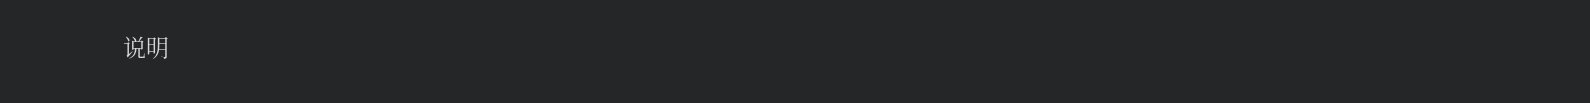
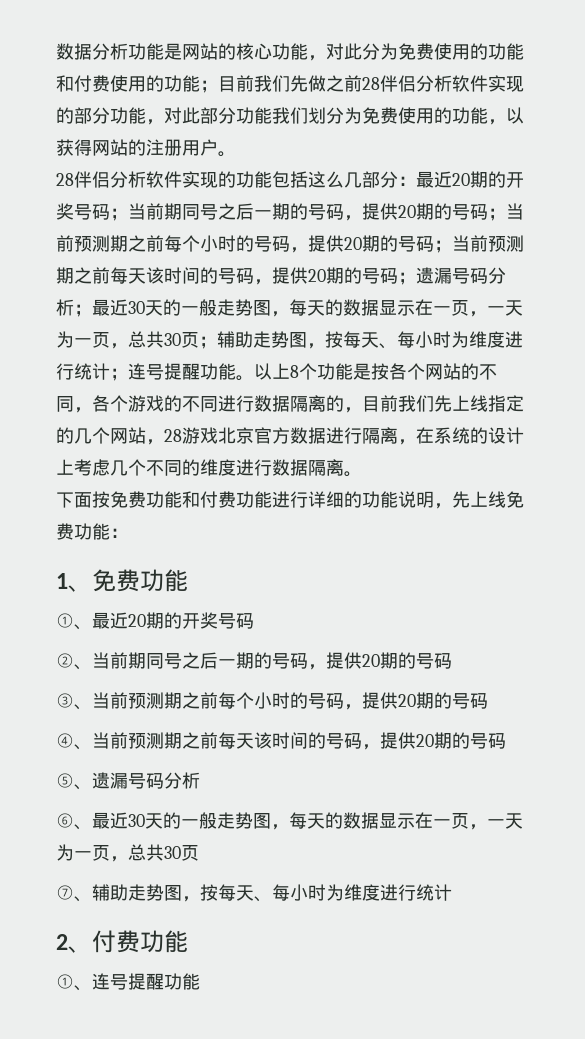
- 说明
+ 数据分析功能是网站的核心功能，对此分为免费使用的功能和付费使用的功能；目前我们先做之前28伴侣分析软件实现的部分功能，对此部分功能我们划分为免费使用的功能，以获得网站的注册用户。
+ 28伴侣分析软件实现的功能包括这么几部分：最近20期的开奖号码；当前期同号之后一期的号码，提供20期的号码；当前预测期之前每个小时的号码，提供20期的号码；当前预测期之前每天该时间的号码，提供20期的号码；遗漏号码分析；最近30天的一般走势图，每天的数据显示在一页，一天为一页，总共30页；辅助走势图，按每天、每小时为维度进行统计；连号提醒功能。以上8个功能是按各个网站的不同，各个游戏的不同进行数据隔离的，目前我们先上线指定的几个网站，28游戏北京官方数据进行隔离，在系统的设计上考虑几个不同的维度进行数据隔离。
+ 下面按免费功能和付费功能进行详细的功能说明，先上线免费功能：
+ 1、免费功能
+ ①、最近20期的开奖号码
+ ②、当前期同号之后一期的号码，提供20期的号码
+ ③、当前预测期之前每个小时的号码，提供20期的号码
+ ④、当前预测期之前每天该时间的号码，提供20期的号码
+ ⑤、遗漏号码分析
+ ⑥、最近30天的一般走势图，每天的数据显示在一页，一天为一页，总共30页
+ ⑦、辅助走势图，按每天、每小时为维度进行统计
+ 2、付费功能
+ ①、连号提醒功能

